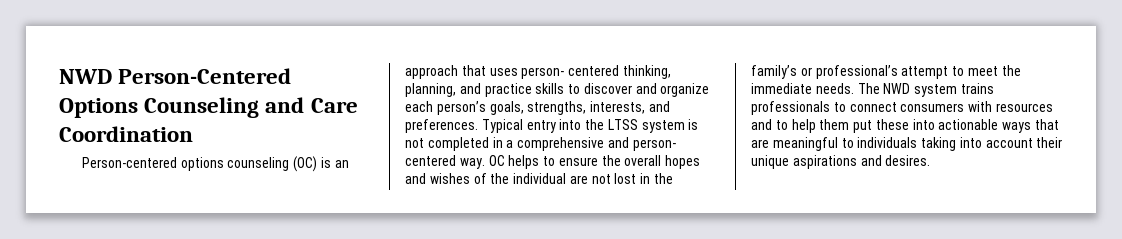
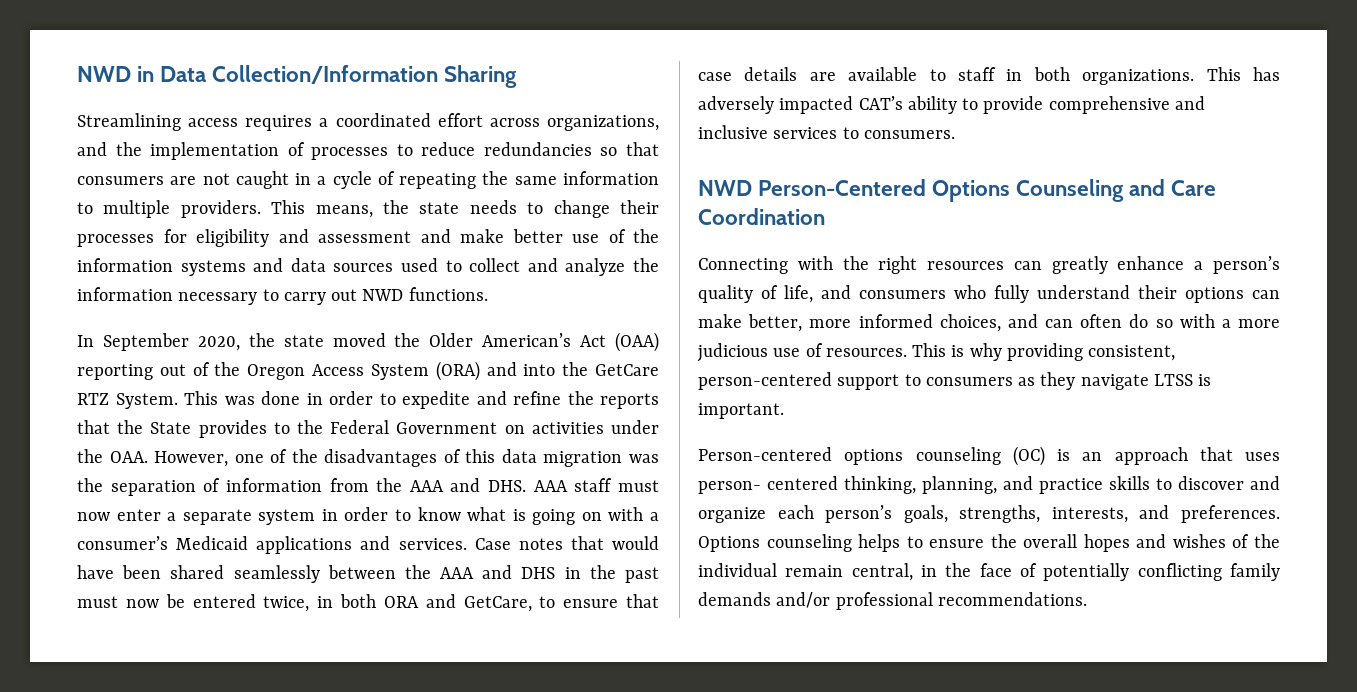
+ NWD in Data Collection/Information Sharing
+ Streamlining access requires a coordinated effort across organizations, and the implementation of processes to reduce redundancies so that consumers are not caught in a cycle of repeating the same information to multiple providers. This means, the state needs to change their processes for eligibility and assessment and make better use of the information systems and data sources used to collect and analyze the information necessary to carry out NWD functions.
+ In September 2020, the state moved the Older American’s Act (OAA) reporting out of the Oregon Access System (ORA) and into the GetCare RTZ System. This was done in order to expedite and refine the reports that the State provides to the Federal Government on activities under the OAA. However, one of the disadvantages of this data migration was the separation of information from the AAA and DHS. AAA staff must now enter a separate system in order to know what is going on with a consumer’s Medicaid applications and services. Case notes that would have been shared seamlessly between the AAA and DHS in the past must now be entered twice, in both ORA and GetCare, to ensure that case details are available to staff in both organizations. This has adversely impacted CAT’s ability to provide comprehensive and inclusive services to consumers.
+ Connecting with the right resources can greatly enhance a person’s quality of life, and consumers who fully understand their options can make better, more informed choices, and can often do so with a more judicious use of resources. This is why providing consistent, person-centered support to consumers as they navigate LTSS is important.
- Typical entry into the LTSS system is not completed in a comprehensive and person- centered way. OC helps to ensure the overall hopes and wishes of the individual are not lost in the family’s or professional’s attempt to meet the immediate needs. The NWD system trains professionals to connect consumers with resources and to help them put these into actionable ways that are meaningful to individuals taking into account their unique aspirations and desires.
+ Options counseling helps to ensure the overall hopes and wishes of the individual remain central, in the face of potentially conflicting family demands and/or professional recommendations.

